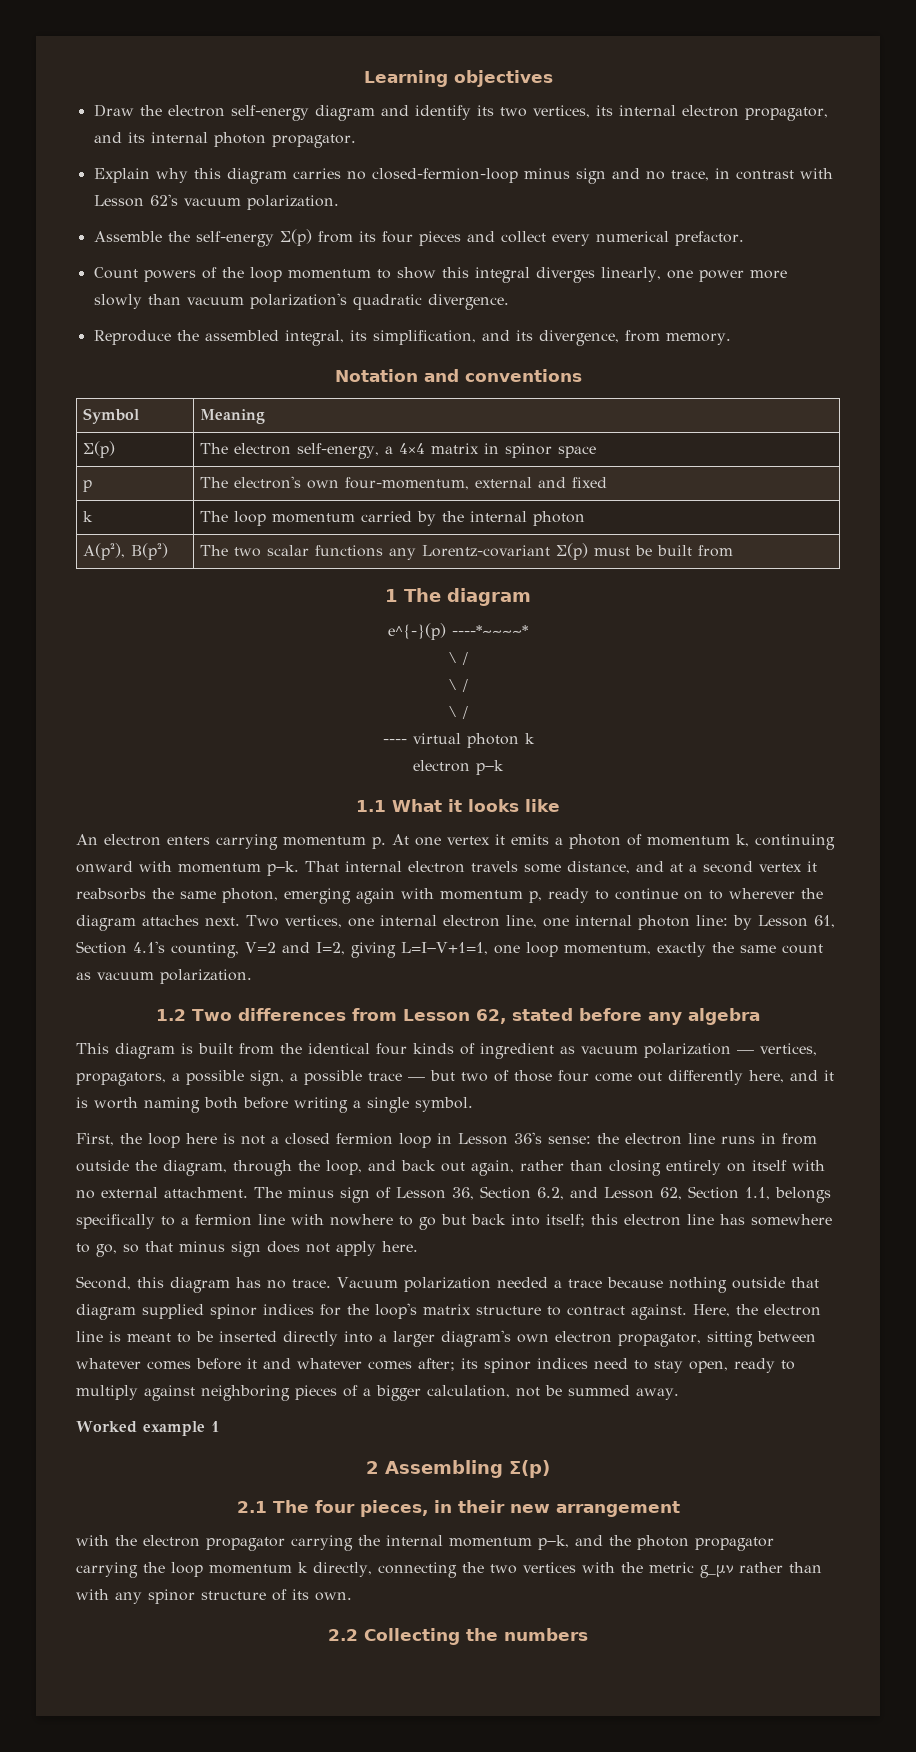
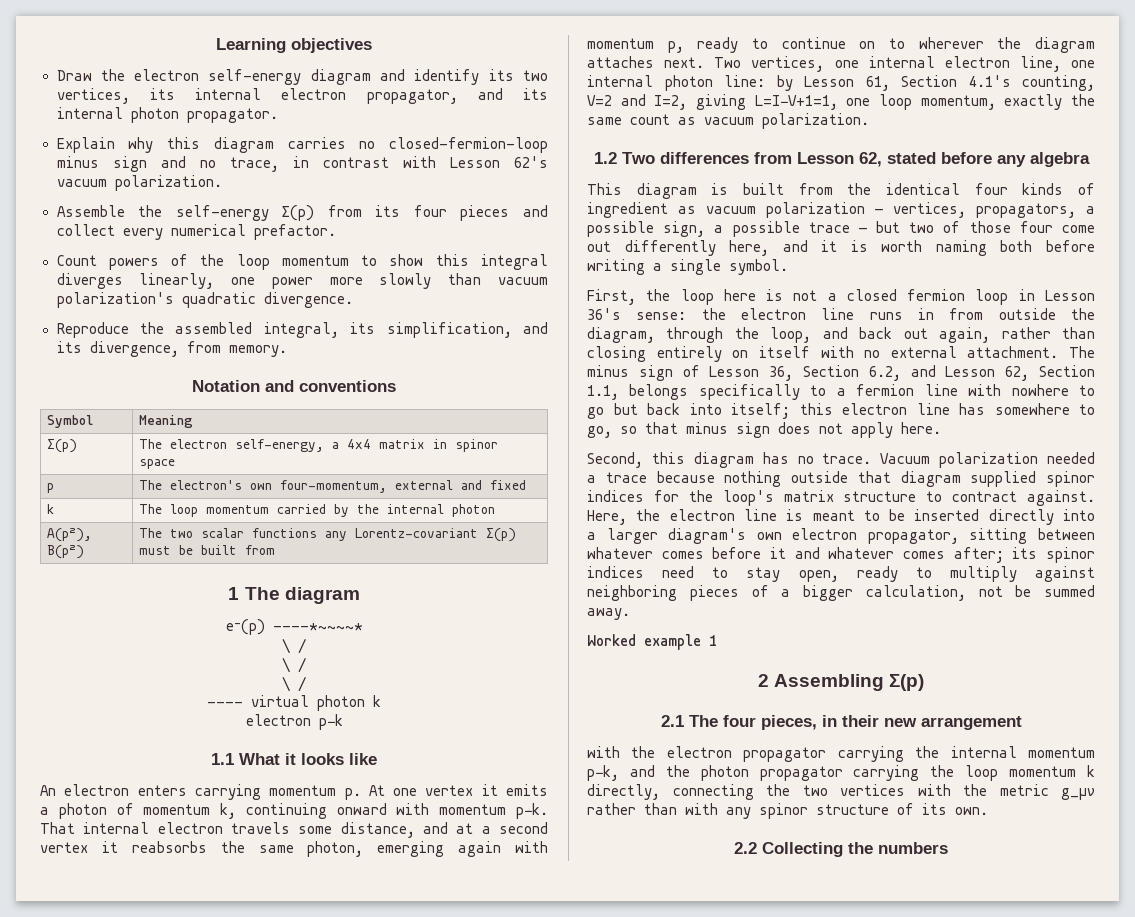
- e^{-}(p) ----*~~~~*
+ e⁻(p) ----*~~~~*

